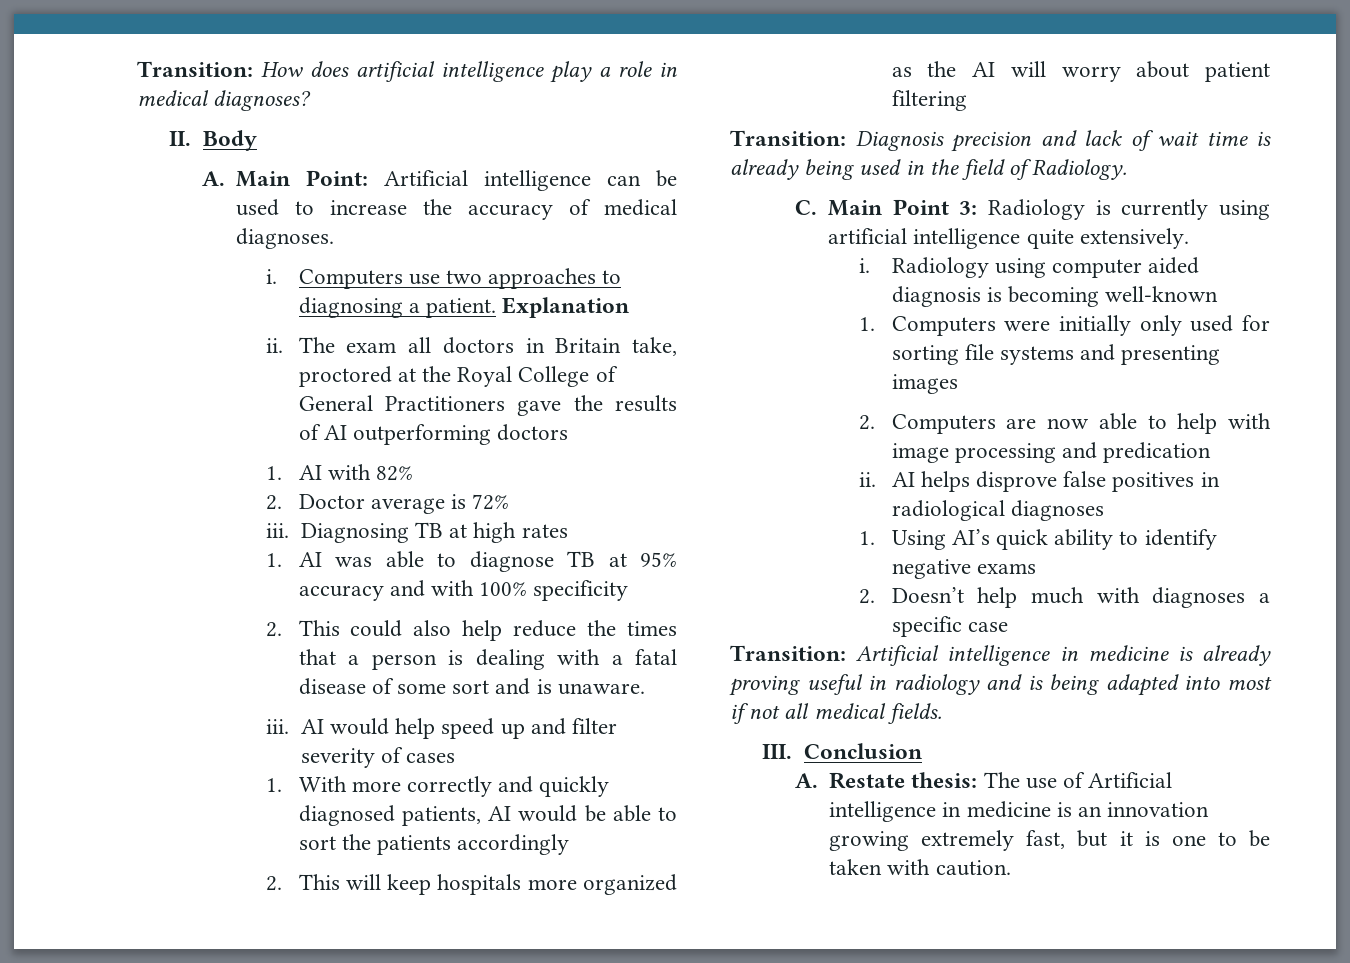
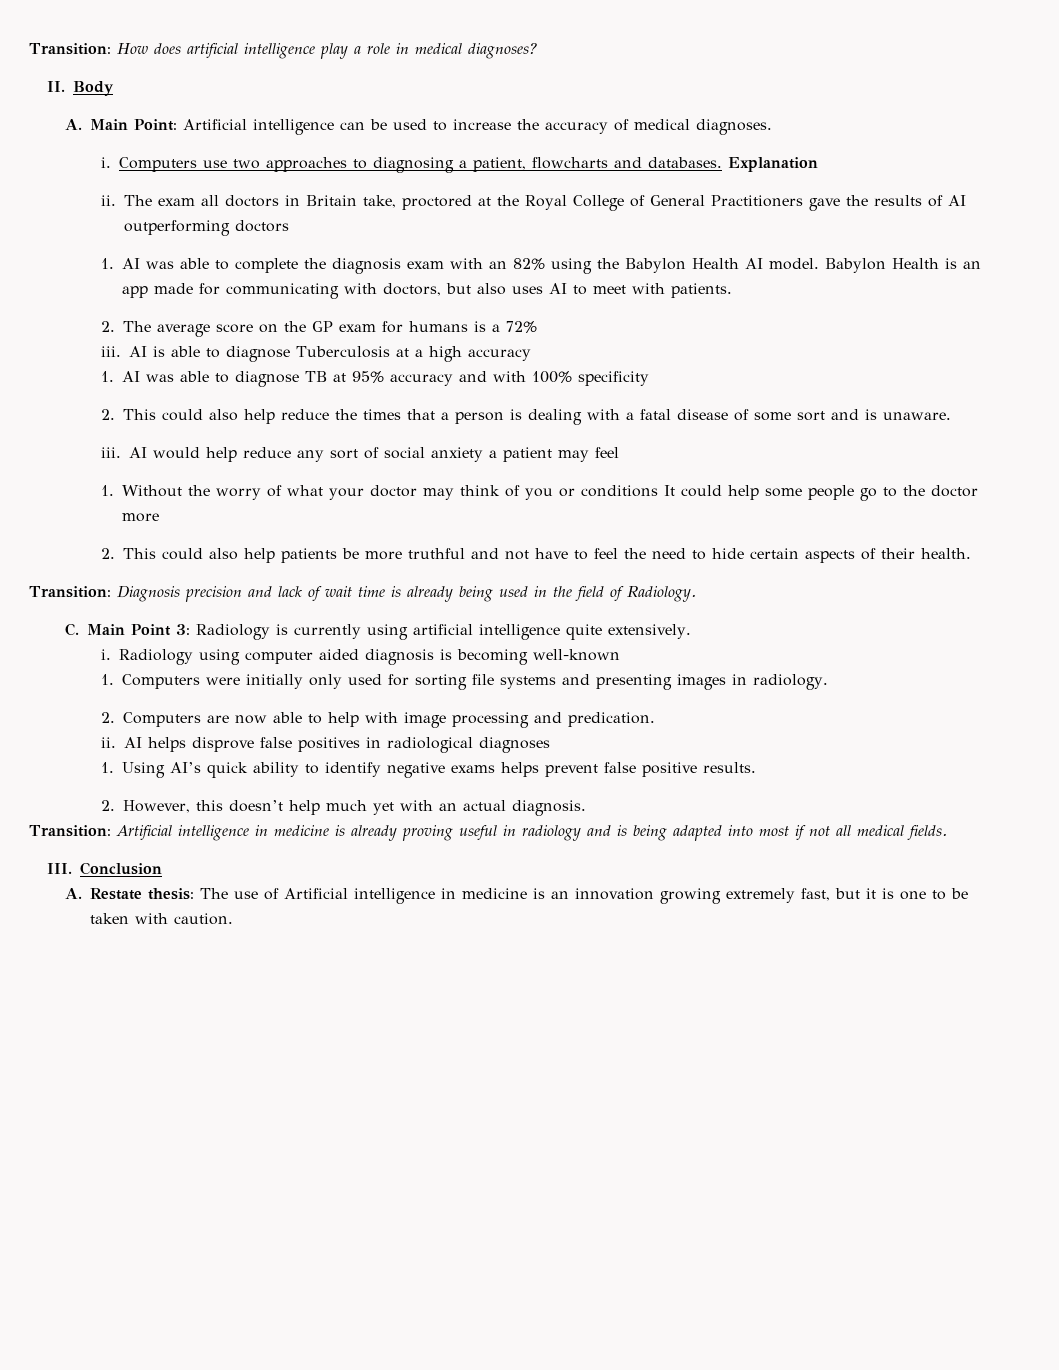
- Computers use two approaches to diagnosing a patient.
+ Computers use two approaches to diagnosing a patient, flowcharts and databases.
- 1. AI with 82%
- 2. Doctor average is 72%
- iii. Diagnosing TB at high rates
+ 1. AI was able to complete the diagnosis exam with an 82% using the Babylon Health AI model. Babylon Health is an app made for communicating with doctors, but also uses AI to meet with patients.
+ 2. The average score on the GP exam for humans is a 72%
+ iii. AI is able to diagnose Tuberculosis at a high accuracy
- AI would help speed up and filter severity of cases
- 1. With more correctly and quickly diagnosed patients, AI would be able to sort the patients accordingly
- 2. This will keep hospitals more organized as the AI will worry about patient filtering
+ AI would help reduce any sort of social anxiety a patient may feel
+ 1. Without the worry of what your doctor may think of you or conditions It could help some people go to the doctor more
+ 2. This could also help patients be more truthful and not have to feel the need to hide certain aspects of their health.
- 1. Computers were initially only used for sorting file systems and presenting images
+ 1. Computers were initially only used for sorting file systems and presenting images in radiology.
- 2. Computers are now able to help with image processing and predication
+ 2. Computers are now able to help with image processing and predication.
- 1. Using AI’s quick ability to identify negative exams
- 2. Doesn’t help much with diagnoses a specific case
+ 1. Using AI’s quick ability to identify negative exams helps prevent false positive results.
+ 2. However, this doesn’t help much yet with an actual diagnosis.

